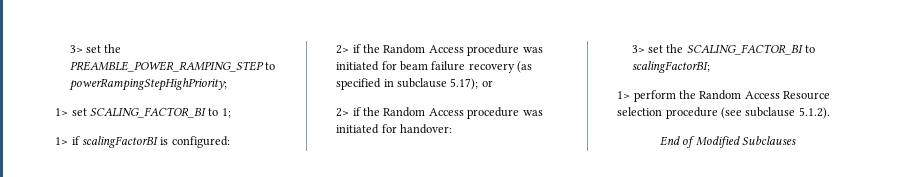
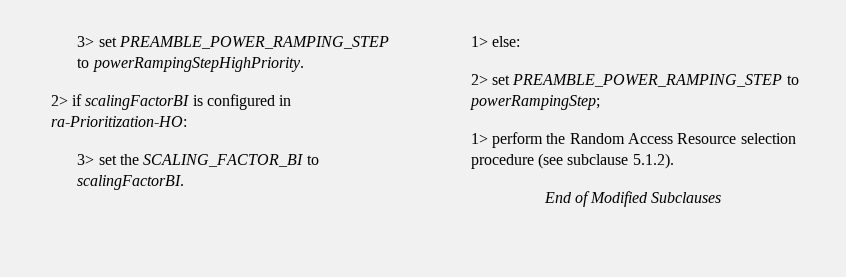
- 3> set the PREAMBLE_POWER_RAMPING_STEP to powerRampingStepHighPriority;
- 1> set SCALING_FACTOR_BI to 1;
- 1> if scalingFactorBI is configured:
- 2> if the Random Access procedure was initiated for beam failure recovery (as specified in subclause 5.17); or
- 2> if the Random Access procedure was initiated for handover:
+ 3> set PREAMBLE_POWER_RAMPING_STEP to powerRampingStepHighPriority.
+ 2> if scalingFactorBI is configured in ra-Prioritization-HO:
- 3> set the SCALING_FACTOR_BI to scalingFactorBI;
+ 3> set the SCALING_FACTOR_BI to scalingFactorBI.
+ 1> else:
+ 2> set PREAMBLE_POWER_RAMPING_STEP to powerRampingStep;

